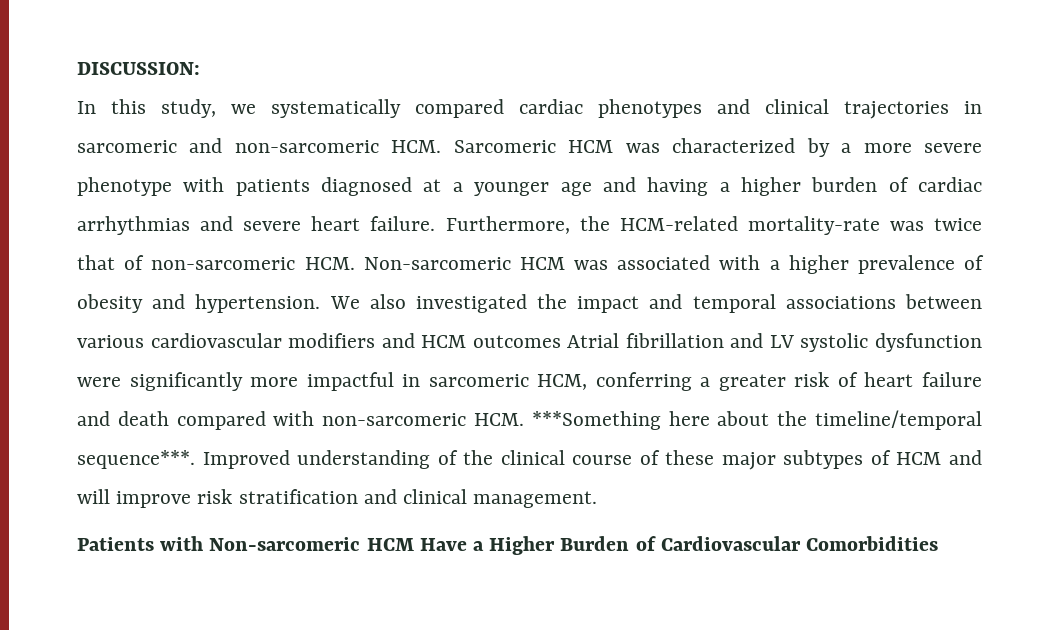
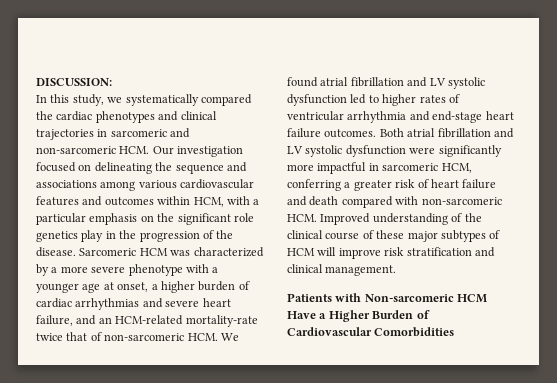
- In this study, we systematically compared cardiac phenotypes and clinical trajectories in sarcomeric and non-sarcomeric HCM. Sarcomeric HCM was characterized by a more severe phenotype with patients diagnosed at a younger age and having a higher burden of cardiac arrhythmias and severe heart failure. Furthermore, the HCM-related mortality-rate was twice that of non-sarcomeric HCM. Non-sarcomeric HCM was associated with a higher prevalence of obesity and hypertension. We also investigated the impact and temporal associations between various cardiovascular modifiers and HCM outcomes Atrial fibrillation and LV systolic dysfunction were significantly more impactful in sarcomeric HCM, conferring a greater risk of heart failure and death compared with non-sarcomeric HCM. ***Something here about the timeline/temporal sequence***. Improved understanding of the clinical course of these major subtypes of HCM and will improve risk stratification and clinical management.
+ In this study, we systematically compared the cardiac phenotypes and clinical trajectories in sarcomeric and non-sarcomeric HCM. Our investigation focused on delineating the sequence and associations among various cardiovascular features and outcomes within HCM, with a particular emphasis on the significant role genetics play in the progression of the disease. Sarcomeric HCM was characterized by a more severe phenotype with a younger age at onset, a higher burden of cardiac arrhythmias and severe heart failure, and an HCM-related mortality-rate twice that of non-sarcomeric HCM. We found atrial fibrillation and LV systolic dysfunction led to higher rates of ventricular arrhythmia and end-stage heart failure outcomes. Both atrial fibrillation and LV systolic dysfunction were significantly more impactful in sarcomeric HCM, conferring a greater risk of heart failure and death compared with non-sarcomeric HCM. Improved understanding of the clinical course of these major subtypes of HCM will improve risk stratification and clinical management.

